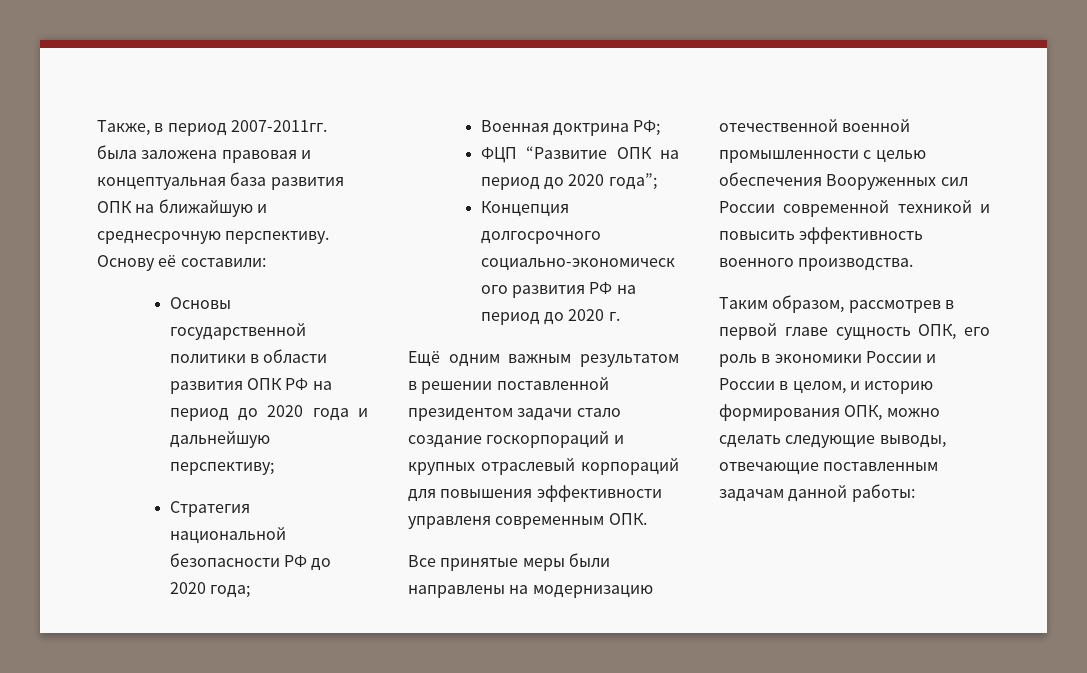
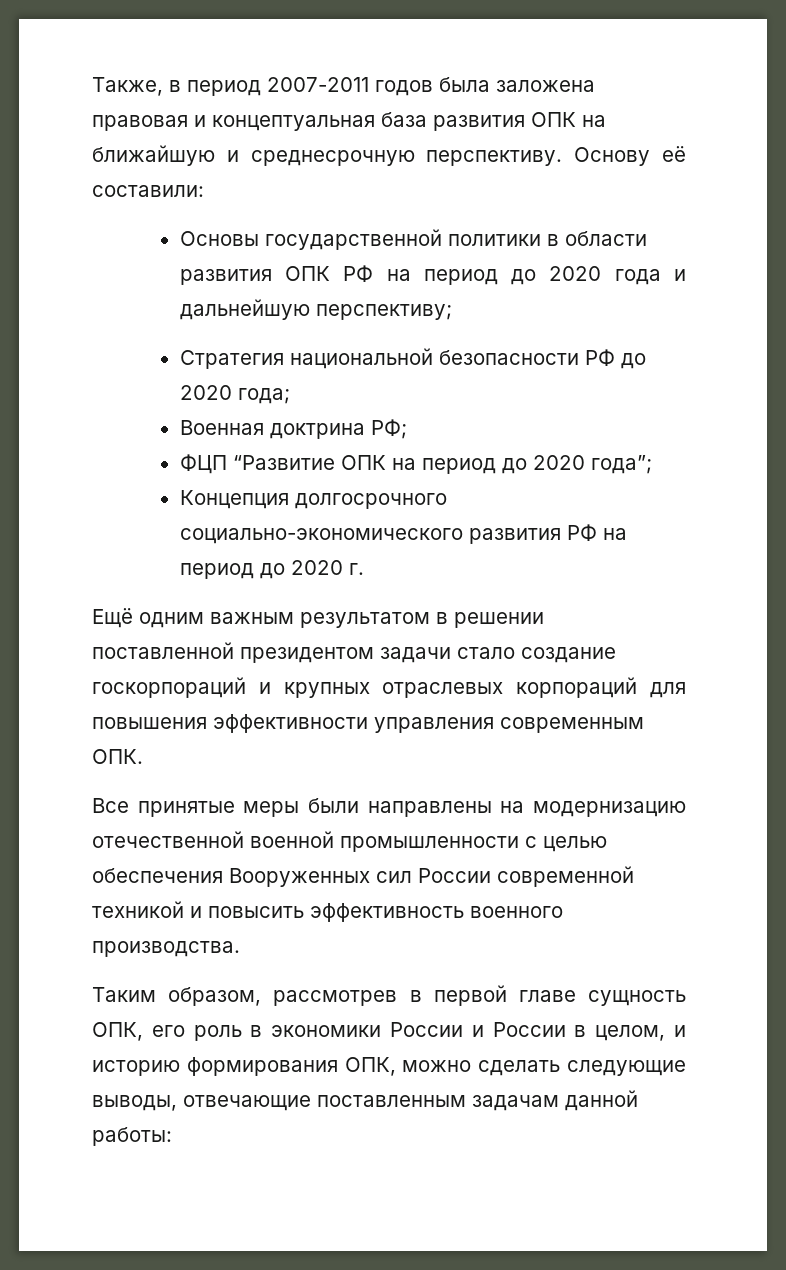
- Также, в период 2007-2011гг. была заложена правовая и концептуальная база развития ОПК на ближайшую и среднесрочную перспективу.
+ Также, в период 2007-2011 годов была заложена правовая и концептуальная база развития ОПК на ближайшую и среднесрочную перспективу.
- Ещё одним важным результатом в решении поставленной президентом задачи стало создание госкорпораций и крупных отраслевый корпораций для повышения эффективности управленя современным ОПК.
+ Ещё одним важным результатом в решении поставленной президентом задачи стало создание госкорпораций и крупных отраслевых корпораций для повышения эффективности управления современным ОПК.

